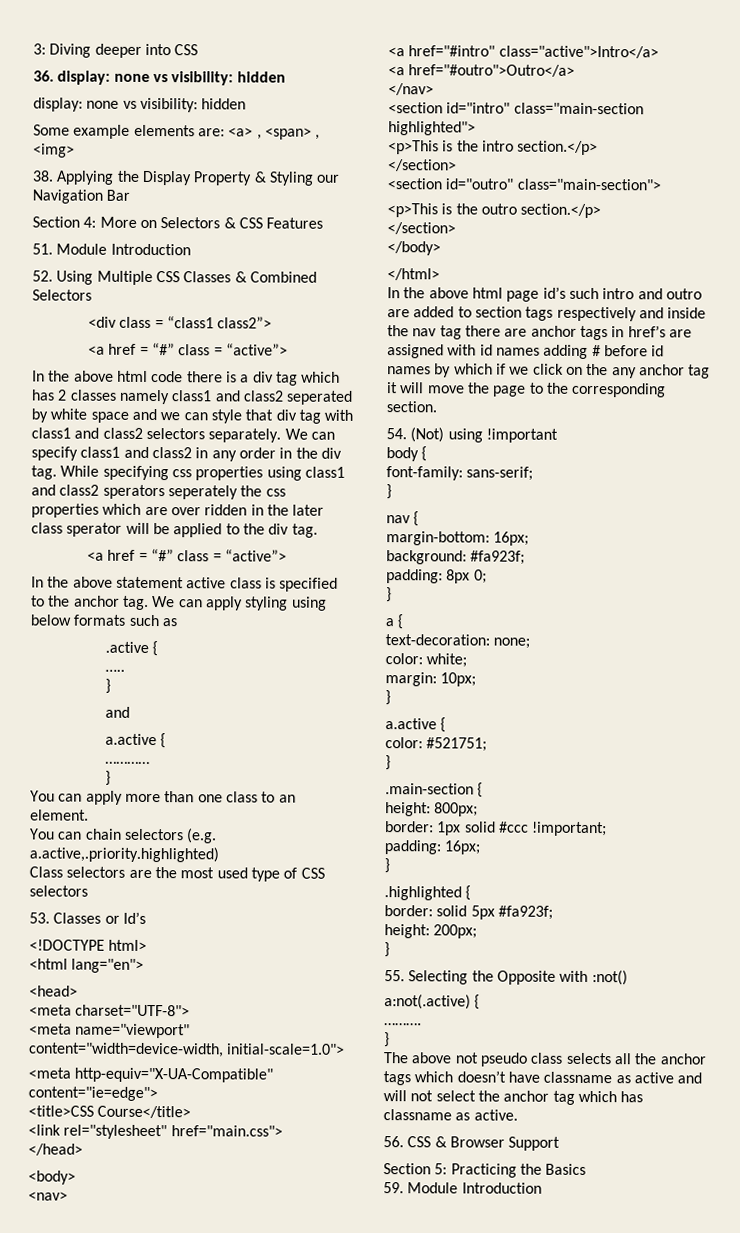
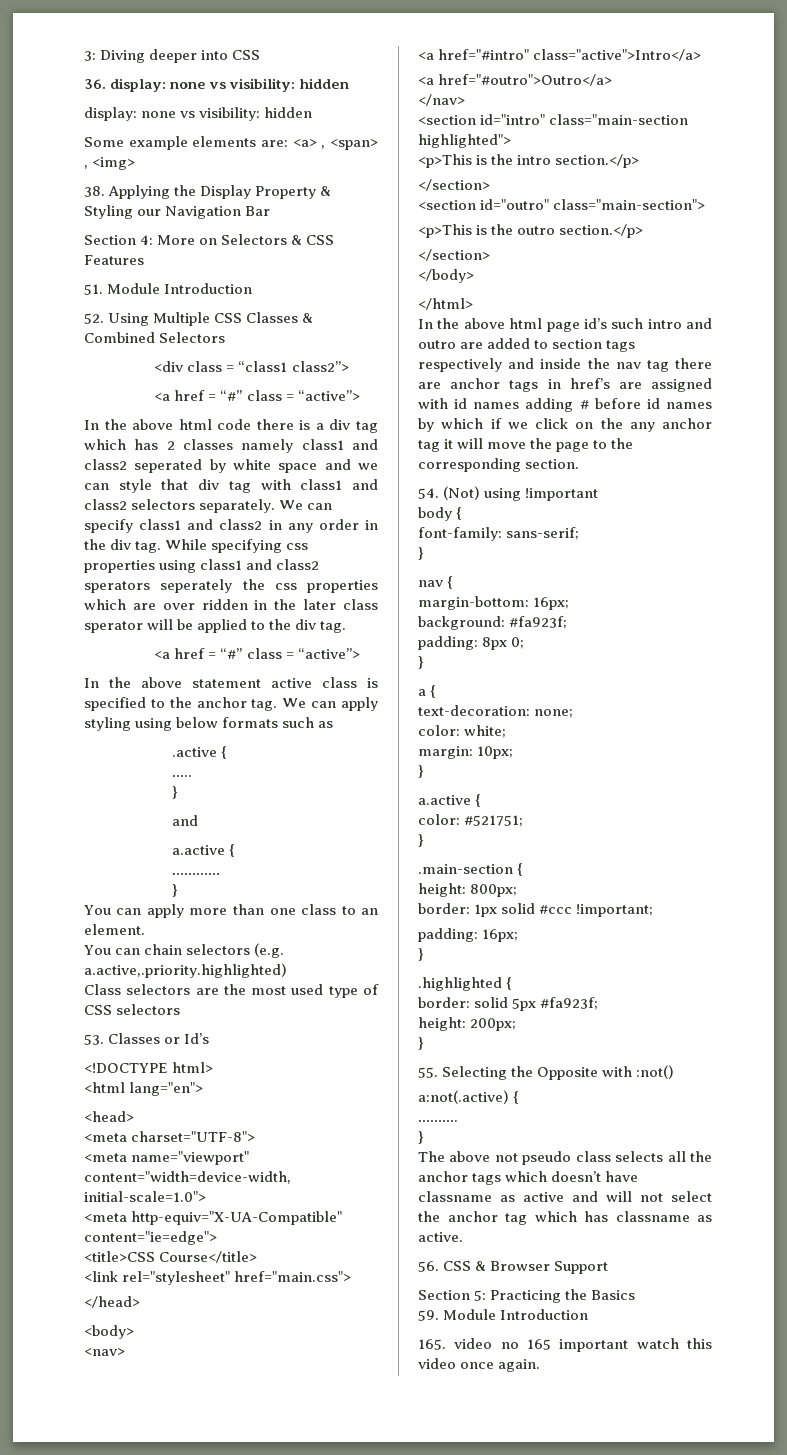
+ 165. video no 165 important watch this video once again.

